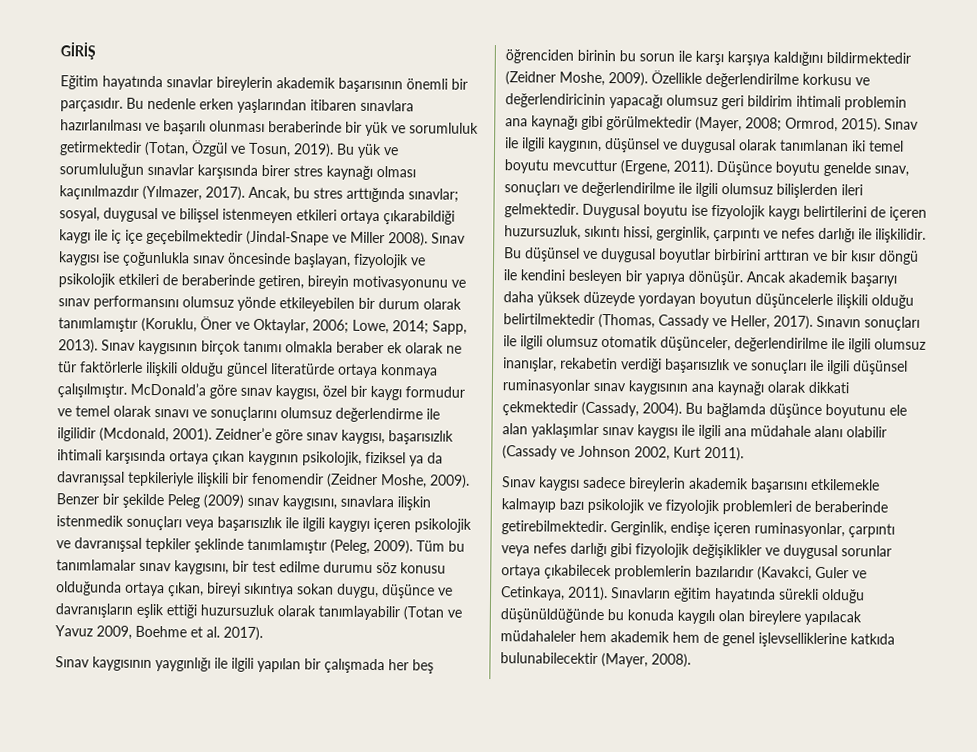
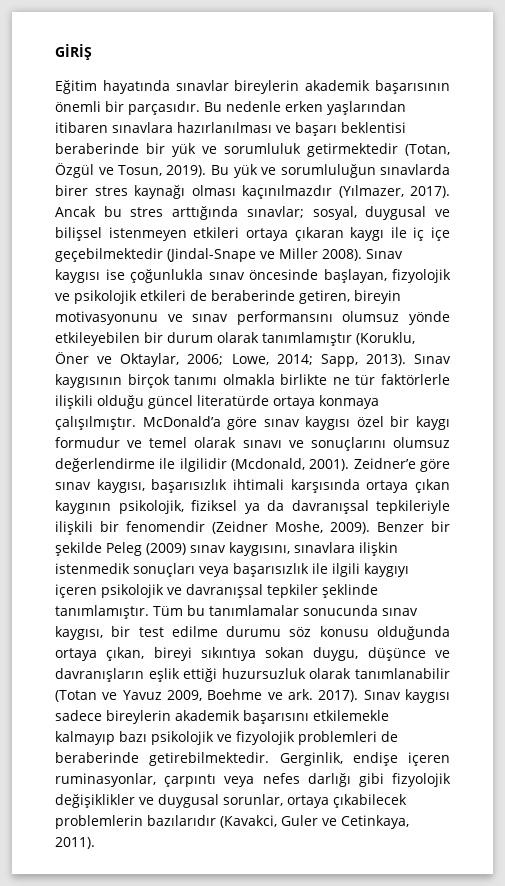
- Bu nedenle erken yaşlarından itibaren sınavlara hazırlanılması ve başarılı olunması beraberinde bir yük ve sorumluluk getirmektedir (Totan, Özgül ve Tosun, 2019).
+ Bu nedenle erken yaşlarından itibaren sınavlara hazırlanılması ve başarı beklentisi beraberinde bir yük ve sorumluluk getirmektedir (Totan, Özgül ve Tosun, 2019).
- Bu yük ve sorumluluğun sınavlar karşısında birer stres kaynağı olması kaçınılmazdır (Yılmazer, 2017).
+ Bu yük ve sorumluluğun sınavlarda birer stres kaynağı olması kaçınılmazdır (Yılmazer, 2017).
- Ancak, bu stres arttığında sınavlar; sosyal, duygusal ve bilişsel istenmeyen etkileri ortaya çıkarabildiği kaygı ile iç içe geçebilmektedir (Jindal-Snape ve Miller 2008).
+ Ancak bu stres arttığında sınavlar; sosyal, duygusal ve bilişsel istenmeyen etkileri ortaya çıkaran kaygı ile iç içe geçebilmektedir (Jindal-Snape ve Miller 2008).
- Sınav kaygısının birçok tanımı olmakla beraber ek olarak ne tür faktörlerle ilişkili olduğu güncel literatürde ortaya konmaya çalışılmıştır.
+ Sınav kaygısının birçok tanımı olmakla birlikte ne tür faktörlerle ilişkili olduğu güncel literatürde ortaya konmaya çalışılmıştır.
- McDonald’a göre sınav kaygısı, özel bir kaygı formudur ve temel olarak sınavı ve sonuçlarını olumsuz değerlendirme ile ilgilidir (Mcdonald, 2001).
+ McDonald’a göre sınav kaygısı özel bir kaygı formudur ve temel olarak sınavı ve sonuçlarını olumsuz değerlendirme ile ilgilidir (Mcdonald, 2001).
- Benzer bir şekilde Peleg (2009) sınav kaygısını, sınavlara ilişkin istenmedik sonuçları veya başarısızlık ile ilgili kaygıyı içeren psikolojik ve davranışsal tepkiler şeklinde tanımlamıştır (Peleg, 2009). Tüm bu tanımlamalar sınav kaygısını, bir test edilme durumu söz konusu olduğunda ortaya çıkan, bireyi sıkıntıya sokan duygu, düşünce ve davranışların eşlik ettiği huzursuzluk olarak tanımlayabilir (Totan ve Yavuz 2009, Boehme et al. 2017).
- Sınav kaygısının yaygınlığı ile ilgili yapılan bir çalışmada her beş öğrenciden birinin bu sorun ile karşı karşıya kaldığını bildirmektedir (Zeidner Moshe, 2009). Özellikle değerlendirilme korkusu ve değerlendiricinin yapacağı olumsuz geri bildirim ihtimali problemin ana kaynağı gibi görülmektedir (Mayer, 2008; Ormrod, 2015). Sınav ile ilgili kaygının, düşünsel ve duygusal olarak tanımlanan iki temel boyutu mevcuttur (Ergene, 2011). Düşünce boyutu genelde sınav, sonuçları ve değerlendirilme ile ilgili olumsuz bilişlerden ileri gelmektedir. Duygusal boyutu ise fizyolojik kaygı belirtilerini de içeren huzursuzluk, sıkıntı hissi, gerginlik, çarpıntı ve nefes darlığı ile ilişkilidir. Bu düşünsel ve duygusal boyutlar birbirini arttıran ve bir kısır döngü ile kendini besleyen bir yapıya dönüşür. Ancak akademik başarıyı daha yüksek düzeyde yordayan boyutun düşüncelerle ilişkili olduğu belirtilmektedir (Thomas, Cassady ve Heller, 2017). Sınavın sonuçları ile ilgili olumsuz otomatik düşünceler, değerlendirilme ile ilgili olumsuz inanışlar, rekabetin verdiği başarısızlık ve sonuçları ile ilgili düşünsel ruminasyonlar sınav kaygısının ana kaynağı olarak dikkati çekmektedir (Cassady, 2004). Bu bağlamda düşünce boyutunu ele alan yaklaşımlar sınav kaygısı ile ilgili ana müdahale alanı olabilir (Cassady ve Johnson 2002, Kurt 2011).
- Sınav kaygısı sadece bireylerin akademik başarısını etkilemekle kalmayıp bazı psikolojik ve fizyolojik problemleri de beraberinde getirebilmektedir.
+ Benzer bir şekilde Peleg (2009) sınav kaygısını, sınavlara ilişkin istenmedik sonuçları veya başarısızlık ile ilgili kaygıyı içeren psikolojik ve davranışsal tepkiler şeklinde tanımlamıştır. Tüm bu tanımlamalar sonucunda sınav kaygısı, bir test edilme durumu söz konusu olduğunda ortaya çıkan, bireyi sıkıntıya sokan duygu, düşünce ve davranışların eşlik ettiği huzursuzluk olarak tanımlanabilir (Totan ve Yavuz 2009, Boehme ve ark. 2017). Sınav kaygısı sadece bireylerin akademik başarısını etkilemekle kalmayıp bazı psikolojik ve fizyolojik problemleri de beraberinde getirebilmektedir.
- Gerginlik, endişe içeren ruminasyonlar, çarpıntı veya nefes darlığı gibi fizyolojik değişiklikler ve duygusal sorunlar ortaya çıkabilecek problemlerin bazılarıdır (Kavakci, Guler ve Cetinkaya, 2011). Sınavların eğitim hayatında sürekli olduğu düşünüldüğünde bu konuda kaygılı olan bireylere yapılacak müdahaleler hem akademik hem de genel işlevselliklerine katkıda bulunabilecektir (Mayer, 2008).
+ Gerginlik, endişe içeren ruminasyonlar, çarpıntı veya nefes darlığı gibi fizyolojik değişiklikler ve duygusal sorunlar, ortaya çıkabilecek problemlerin bazılarıdır (Kavakci, Guler ve Cetinkaya, 2011).

